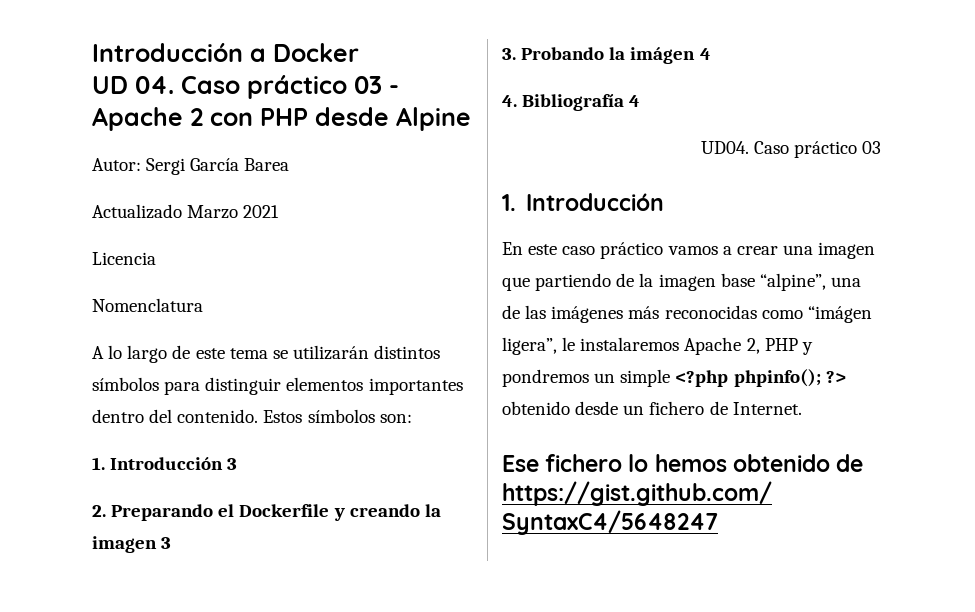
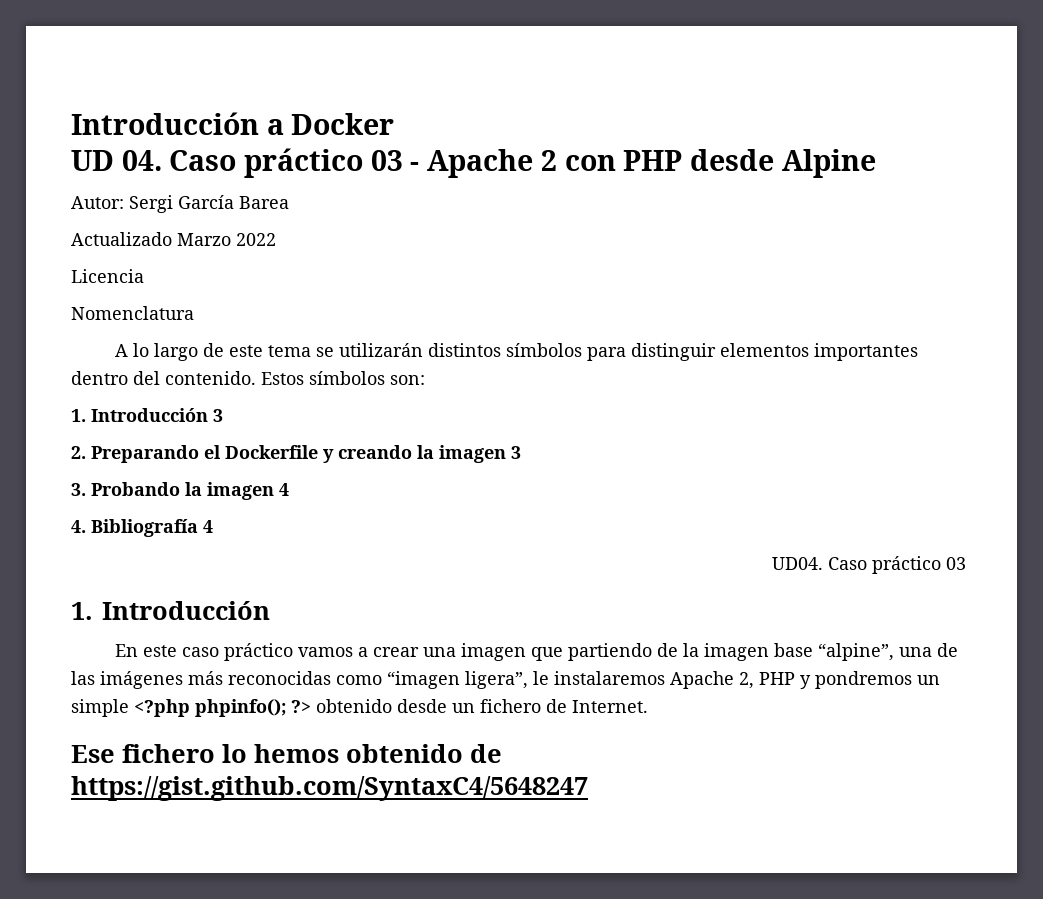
- Actualizado Marzo 2021
+ Actualizado Marzo 2022
- 3. Probando la imágen 4
+ 3. Probando la imagen 4
- En este caso práctico vamos a crear una imagen que partiendo de la imagen base “alpine”, una de las imágenes más reconocidas como “imágen ligera”, le instalaremos Apache 2, PHP y pondremos un simple <?php phpinfo(); ?> obtenido desde un fichero de Internet.
+ En este caso práctico vamos a crear una imagen que partiendo de la imagen base “alpine”, una de las imágenes más reconocidas como “imagen ligera”, le instalaremos Apache 2, PHP y pondremos un simple <?php phpinfo(); ?> obtenido desde un fichero de Internet.

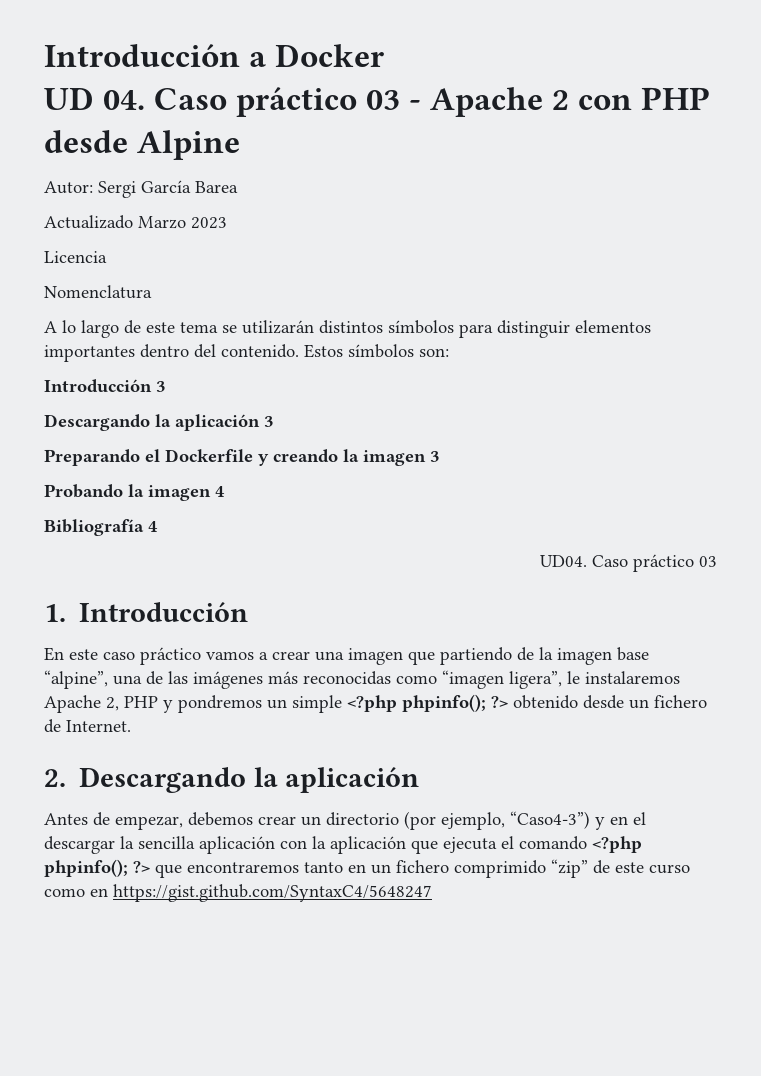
- Actualizado Marzo 2022
+ Actualizado Marzo 2023
- 1. Introducción 3
+ Introducción 3
- 2. Preparando el Dockerfile y creando la imagen 3
+ Descargando la aplicación 3
+ Preparando el Dockerfile y creando la imagen 3
- 3. Probando la imagen 4
+ Probando la imagen 4
- 4. Bibliografía 4
+ Bibliografía 4
- Ese fichero lo hemos obtenido de https://gist.github.com/SyntaxC4/5648247
+ 2. Descargando la aplicación
+ Antes de empezar, debemos crear un directorio (por ejemplo, “Caso4-3”) y en el descargar la sencilla aplicación con la aplicación que ejecuta el comando <?php phpinfo(); ?> que encontraremos tanto en un fichero comprimido “zip” de este curso como en https://gist.github.com/SyntaxC4/5648247

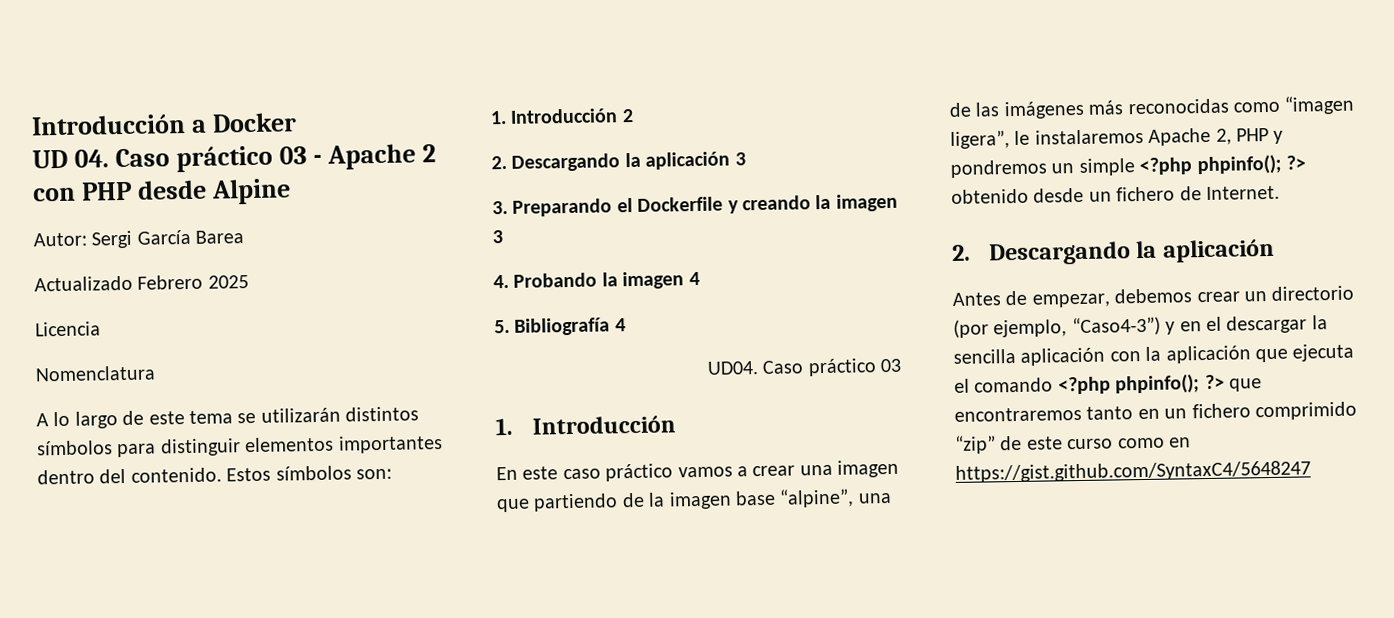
- Actualizado Marzo 2023
+ Actualizado Febrero 2025
- Introducción 3
- Descargando la aplicación 3
+ 1. Introducción 2
+ 2. Descargando la aplicación 3
- Preparando el Dockerfile y creando la imagen 3
+ 3. Preparando el Dockerfile y creando la imagen 3
- Probando la imagen 4
+ 4. Probando la imagen 4
- Bibliografía 4
+ 5. Bibliografía 4

